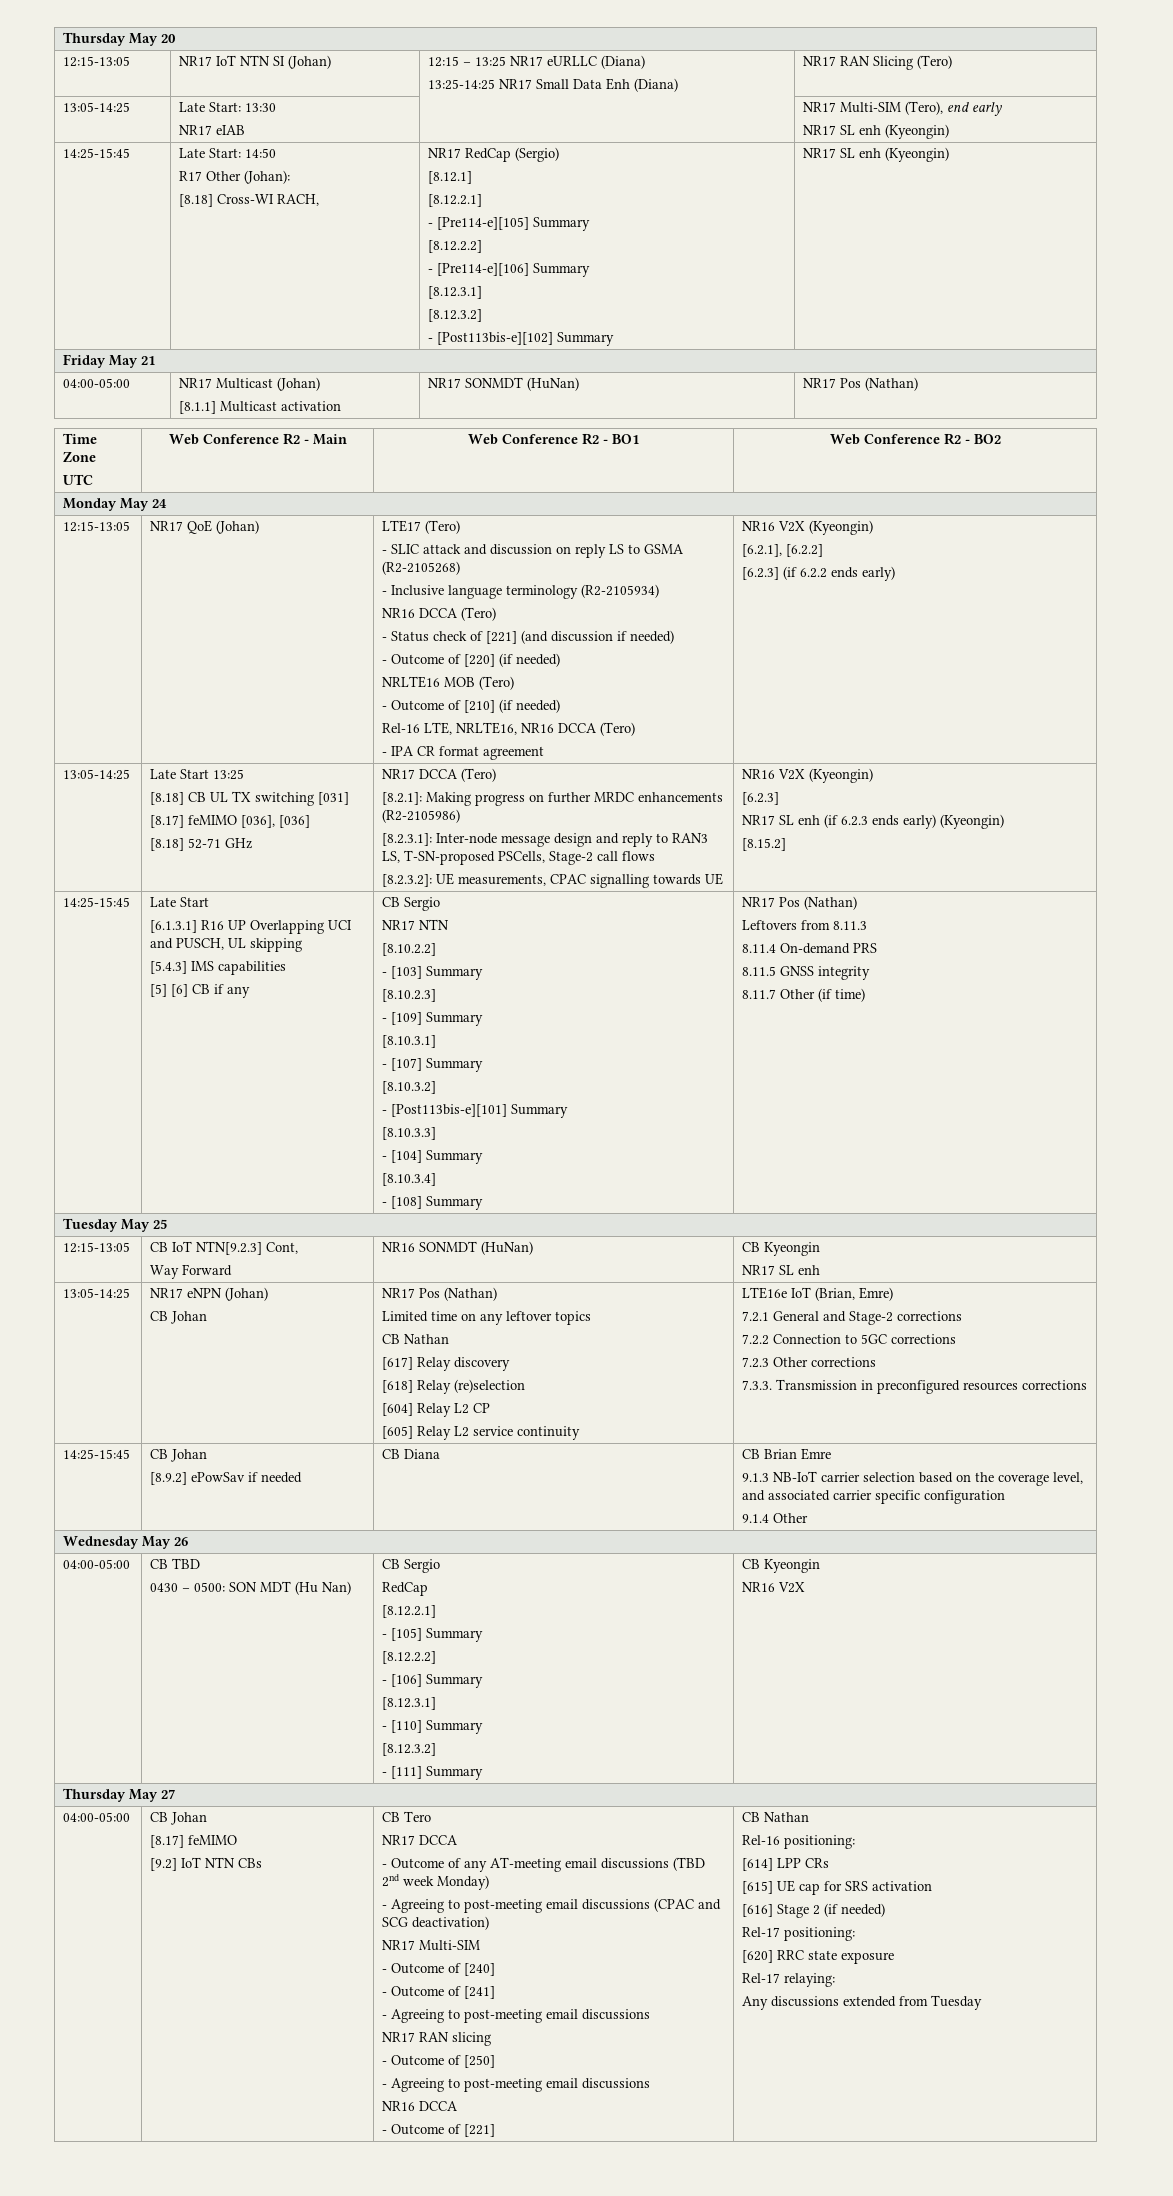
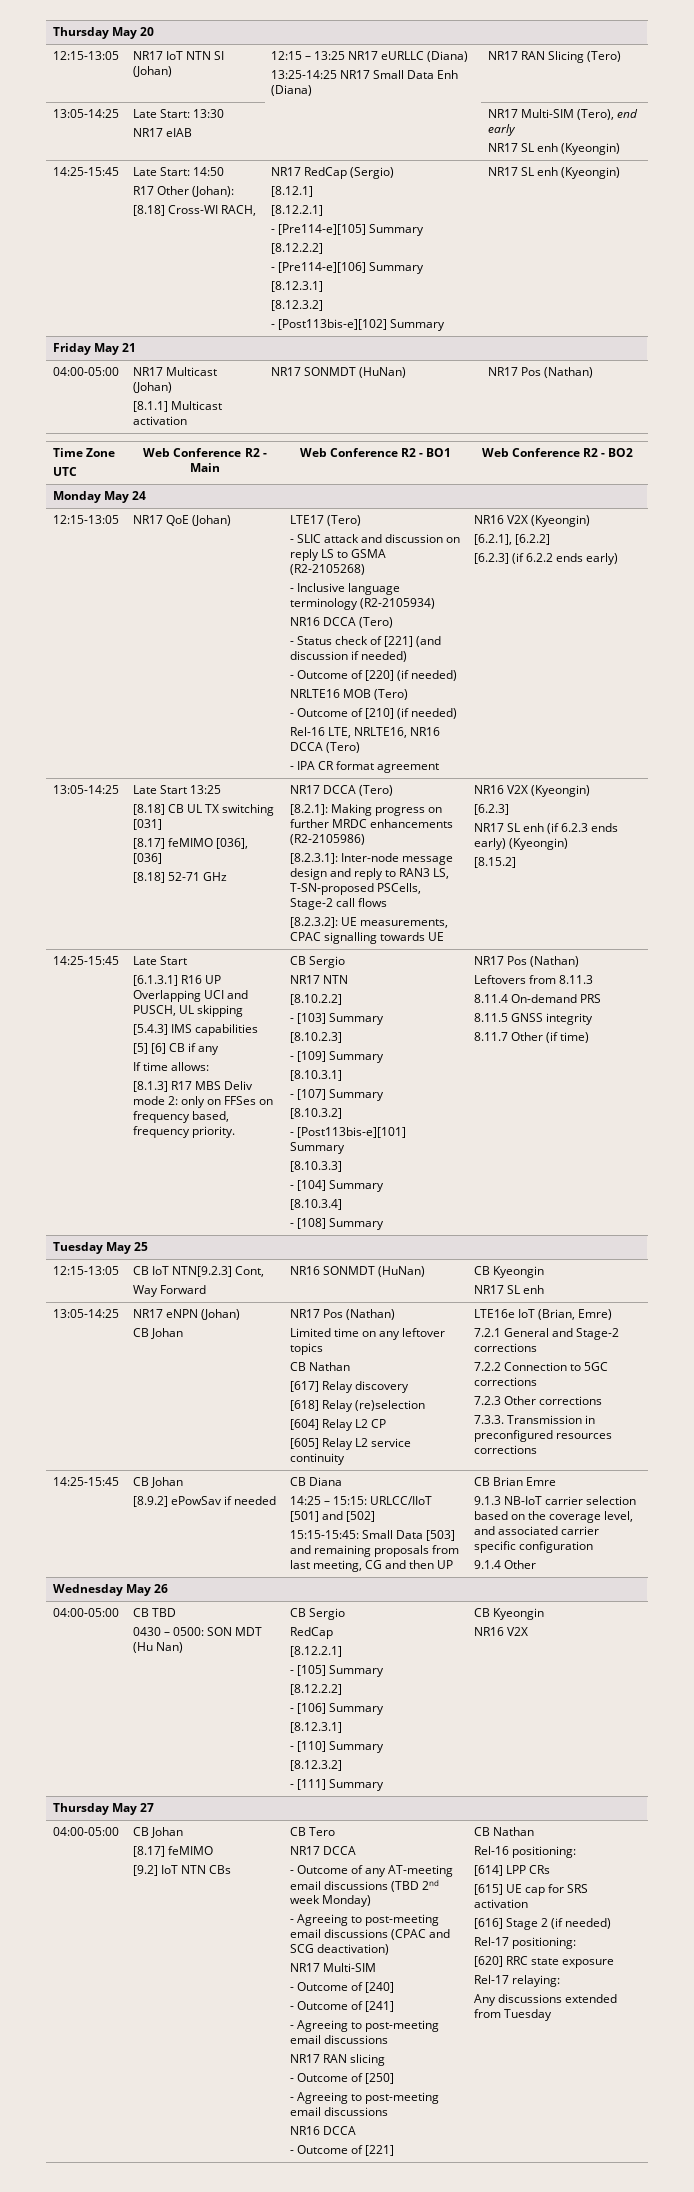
+ If time allows:
+ [8.1.3] R17 MBS Deliv mode 2: only on FFSes on frequency based, frequency priority.
+ 14:25 – 15:15: URLCC/IIoT [501] and [502]
+ 15:15-15:45: Small Data [503] and remaining proposals from last meeting, CG and then UP

